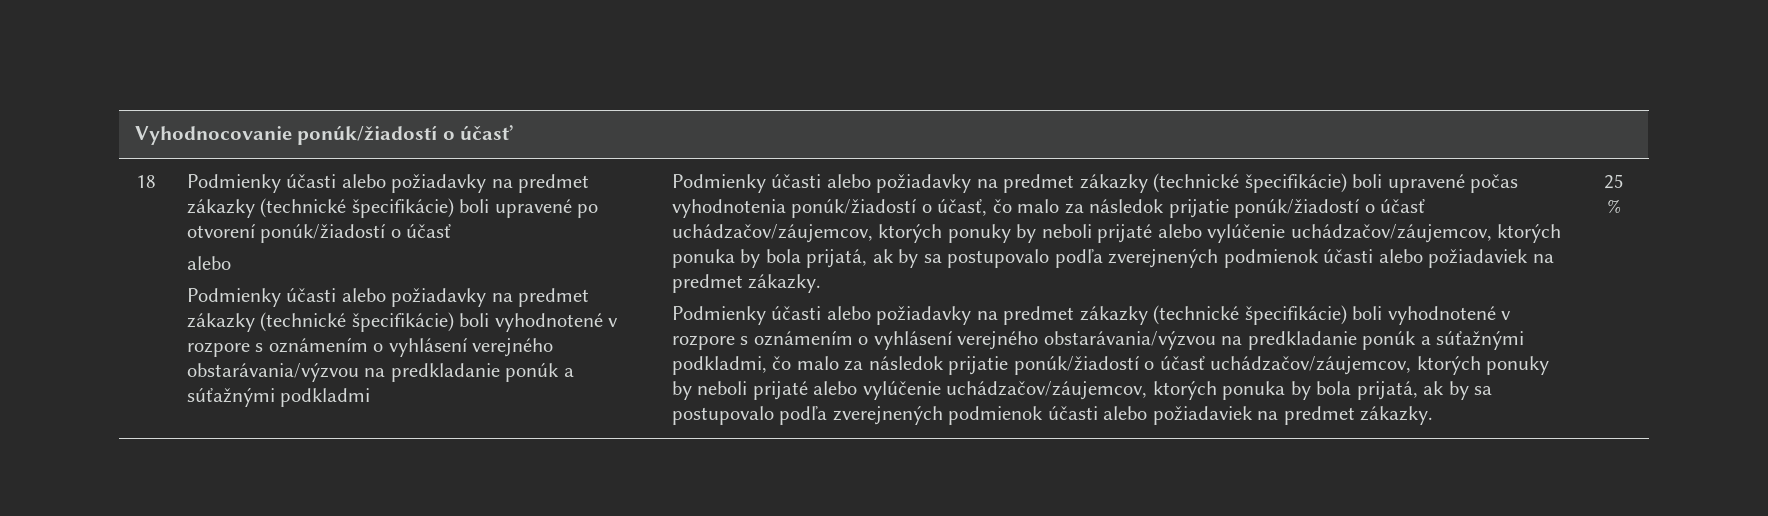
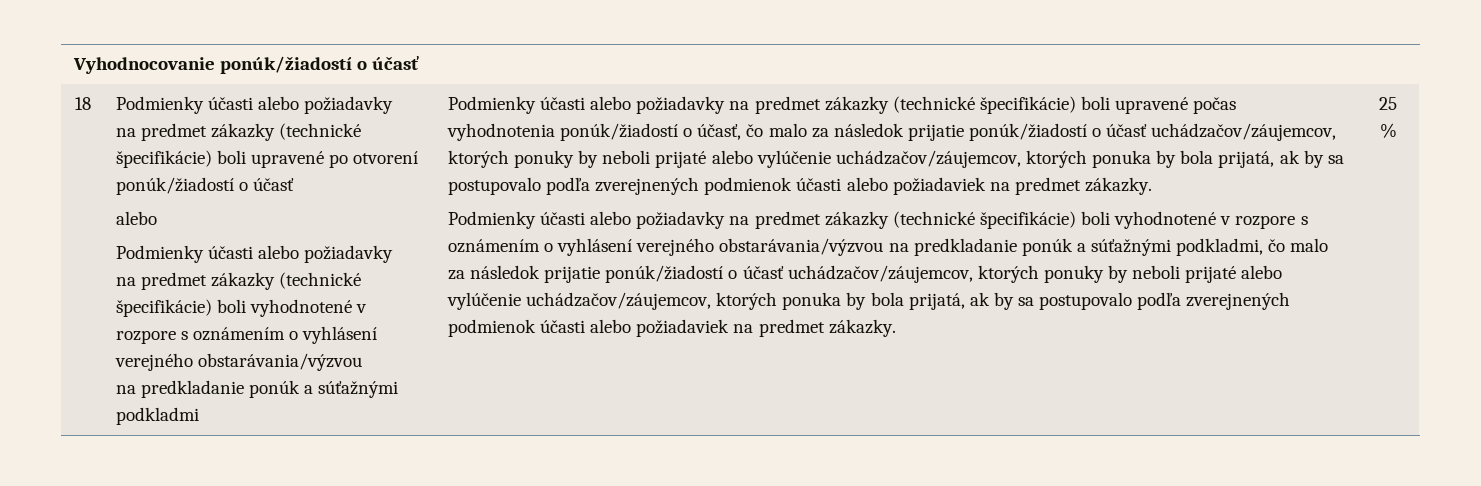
- 18 | Podmienky účasti alebo požiadavky na predmet zákazky (technické špecifikácie) boli upravené po otvorení ponúk/žiadostí o účasť
+ 18 | Podmienky účasti alebo požiadavky
+ na predmet zákazky (technické špecifikácie) boli upravené po otvorení ponúk/žiadostí o účasť
  alebo
- Podmienky účasti alebo požiadavky na predmet zákazky (technické špecifikácie) boli vyhodnotené v rozpore s oznámením o vyhlásení verejného obstarávania/výzvou na predkladanie ponúk a súťažnými podkladmi
+ Podmienky účasti alebo požiadavky
+ na predmet zákazky (technické špecifikácie) boli vyhodnotené v rozpore s oznámením o vyhlásení verejného obstarávania/výzvou
+ na predkladanie ponúk a súťažnými podkladmi

